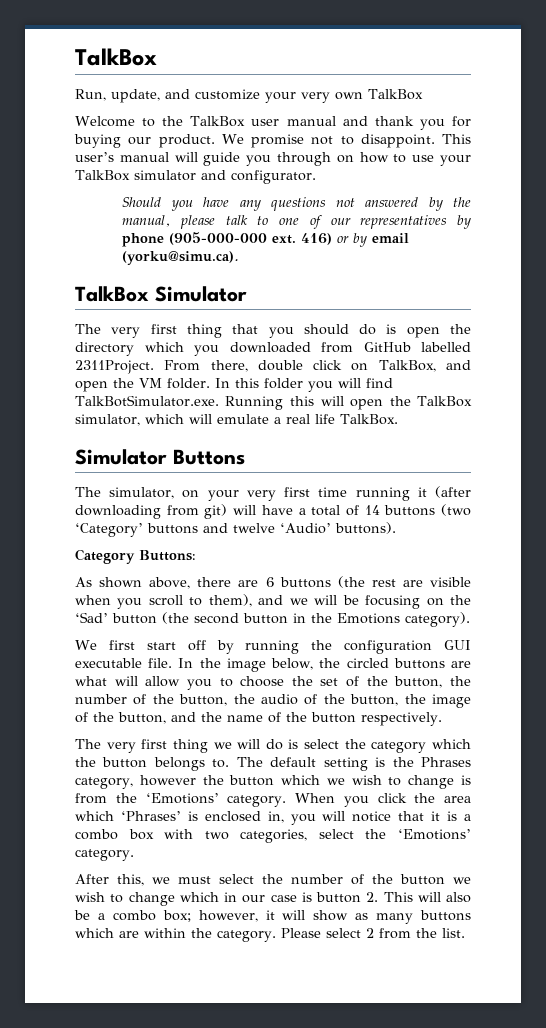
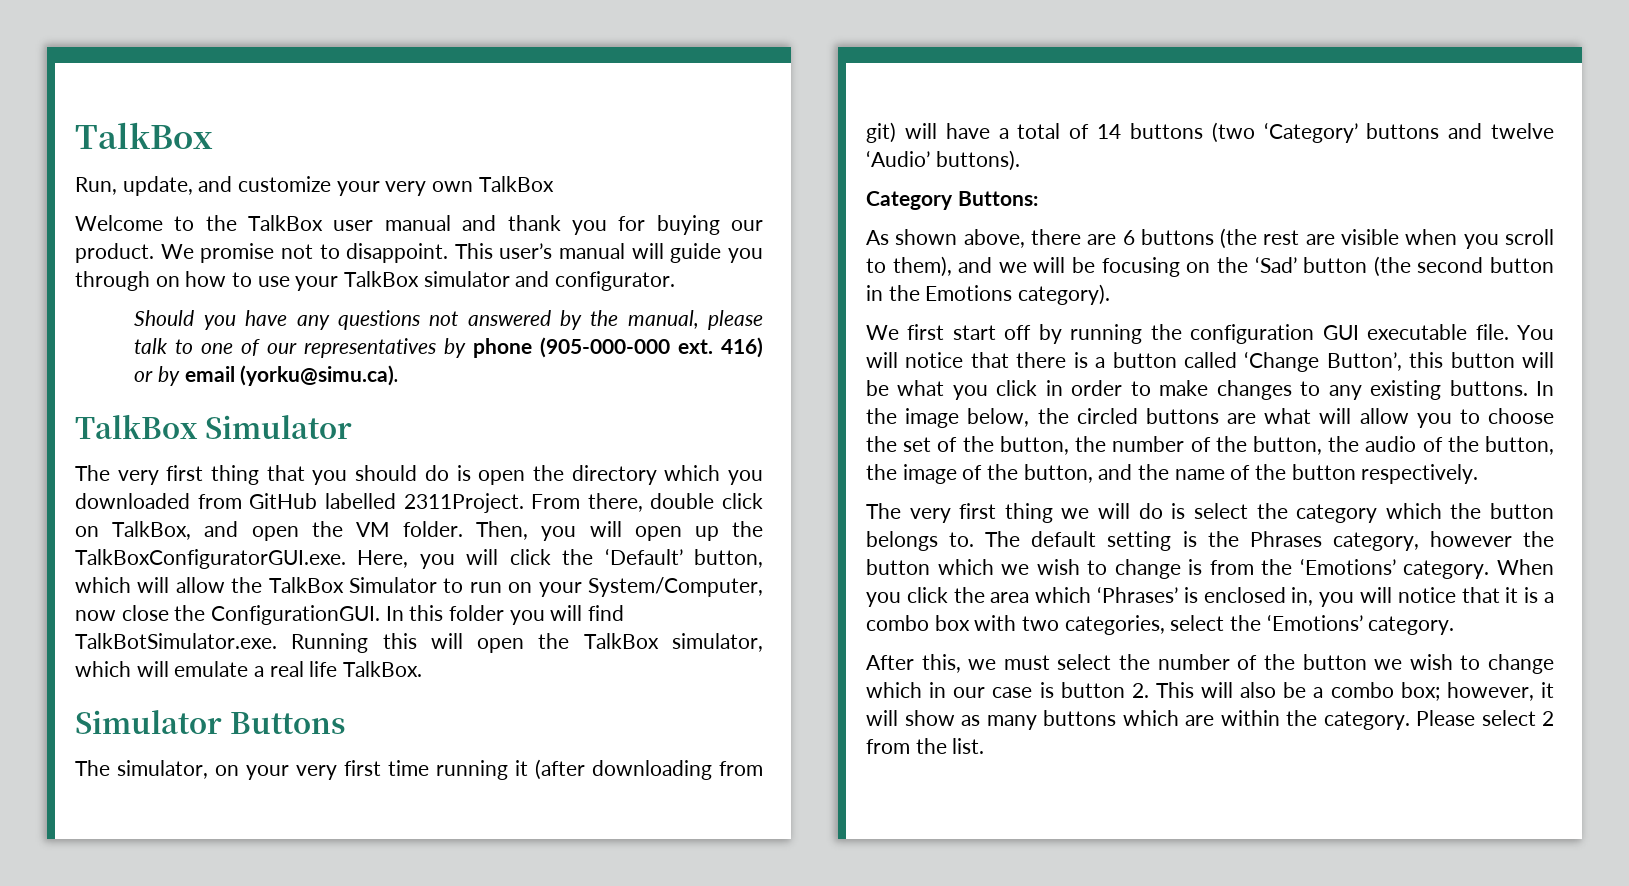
+ Then, you will open up the TalkBoxConfiguratorGUI.exe. Here, you will click the ‘Default’ button, which will allow the TalkBox Simulator to run on your System/Computer, now close the ConfigurationGUI.
+ You will notice that there is a button called ‘Change Button’, this button will be what you click in order to make changes to any existing buttons.

